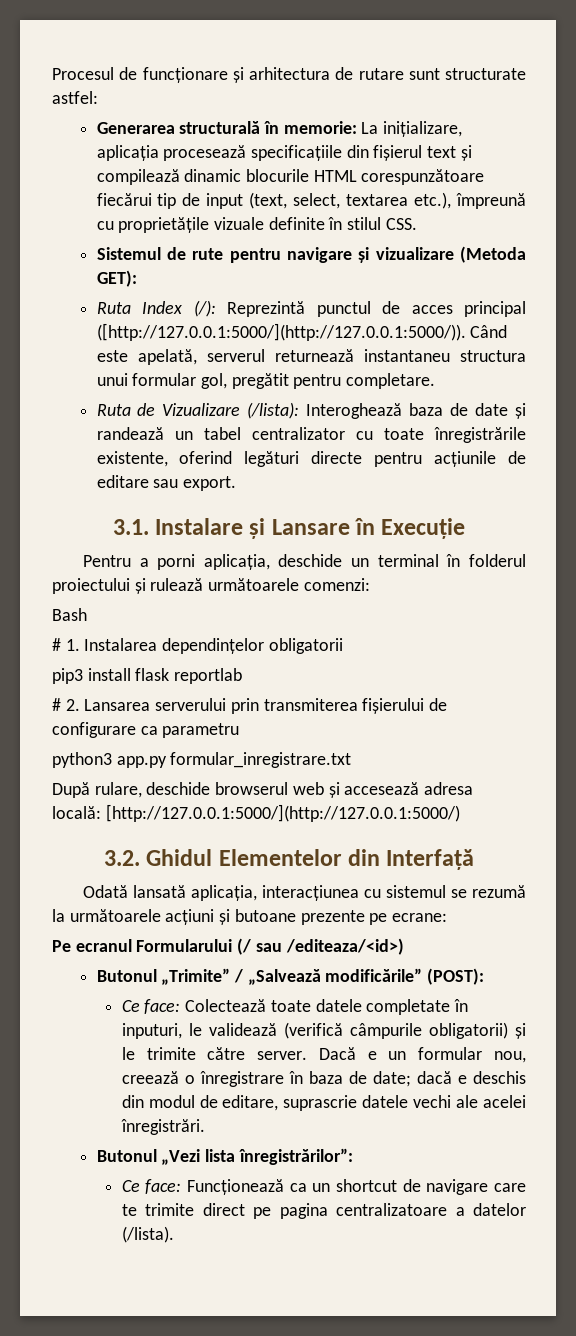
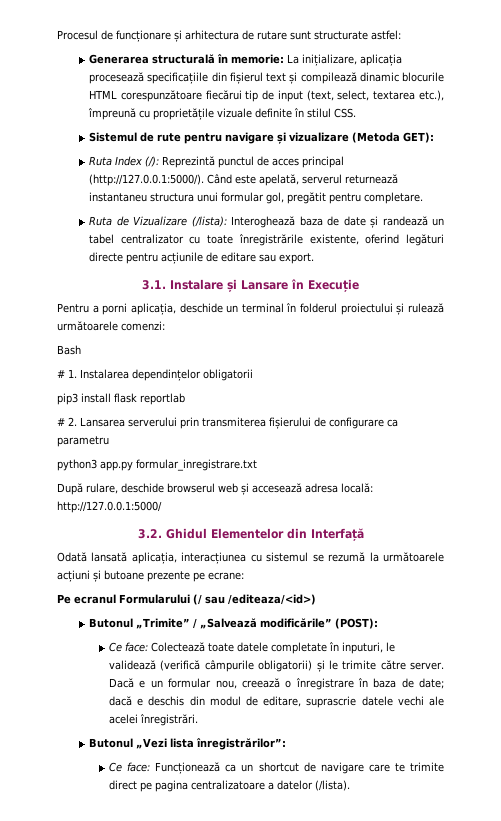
- Ruta Index (/): Reprezintă punctul de acces principal ([http://127.0.0.1:5000/](http://127.0.0.1:5000/)). Când este apelată, serverul returnează instantaneu structura unui formular gol, pregătit pentru completare.
+ Ruta Index (/): Reprezintă punctul de acces principal (http://127.0.0.1:5000/). Când este apelată, serverul returnează instantaneu structura unui formular gol, pregătit pentru completare.
- După rulare, deschide browserul web și accesează adresa locală: [http://127.0.0.1:5000/](http://127.0.0.1:5000/)
+ După rulare, deschide browserul web și accesează adresa locală: http://127.0.0.1:5000/

